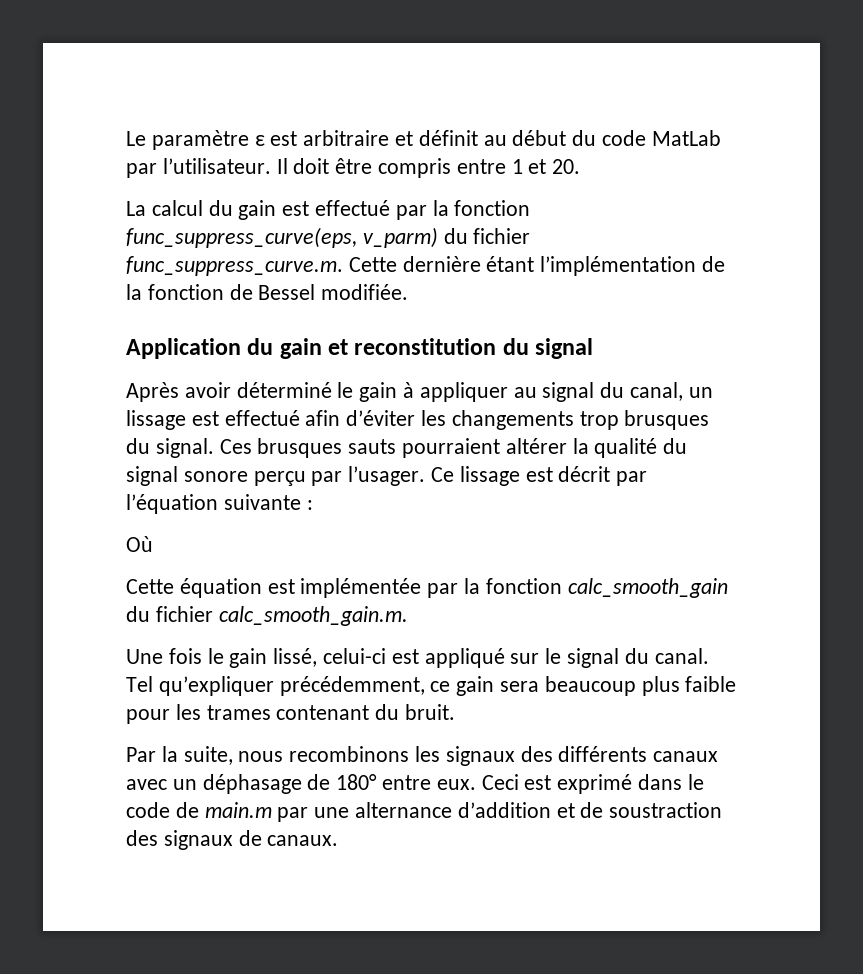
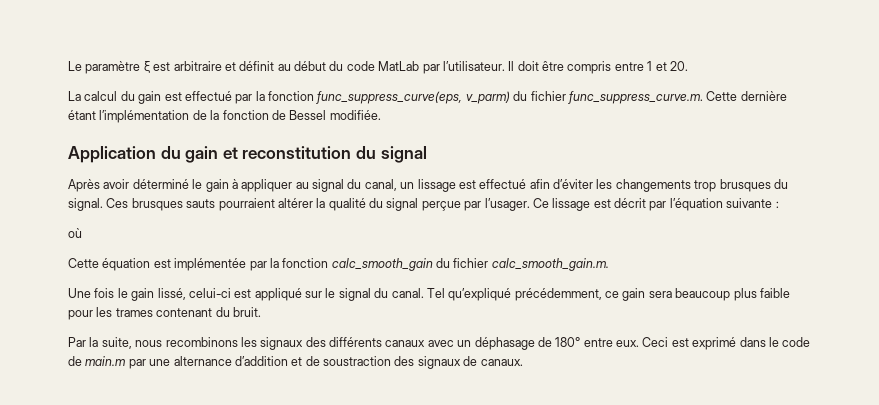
- Le paramètre ε est arbitraire et définit au début du code MatLab par l’utilisateur.
+ Le paramètre ξ est arbitraire et définit au début du code MatLab par l’utilisateur.
- Ces brusques sauts pourraient altérer la qualité du signal sonore perçu par l’usager.
+ Ces brusques sauts pourraient altérer la qualité du signal perçue par l’usager.
- Où
+ où
- Tel qu’expliquer précédemment, ce gain sera beaucoup plus faible pour les trames contenant du bruit.
+ Tel qu’expliqué précédemment, ce gain sera beaucoup plus faible pour les trames contenant du bruit.

